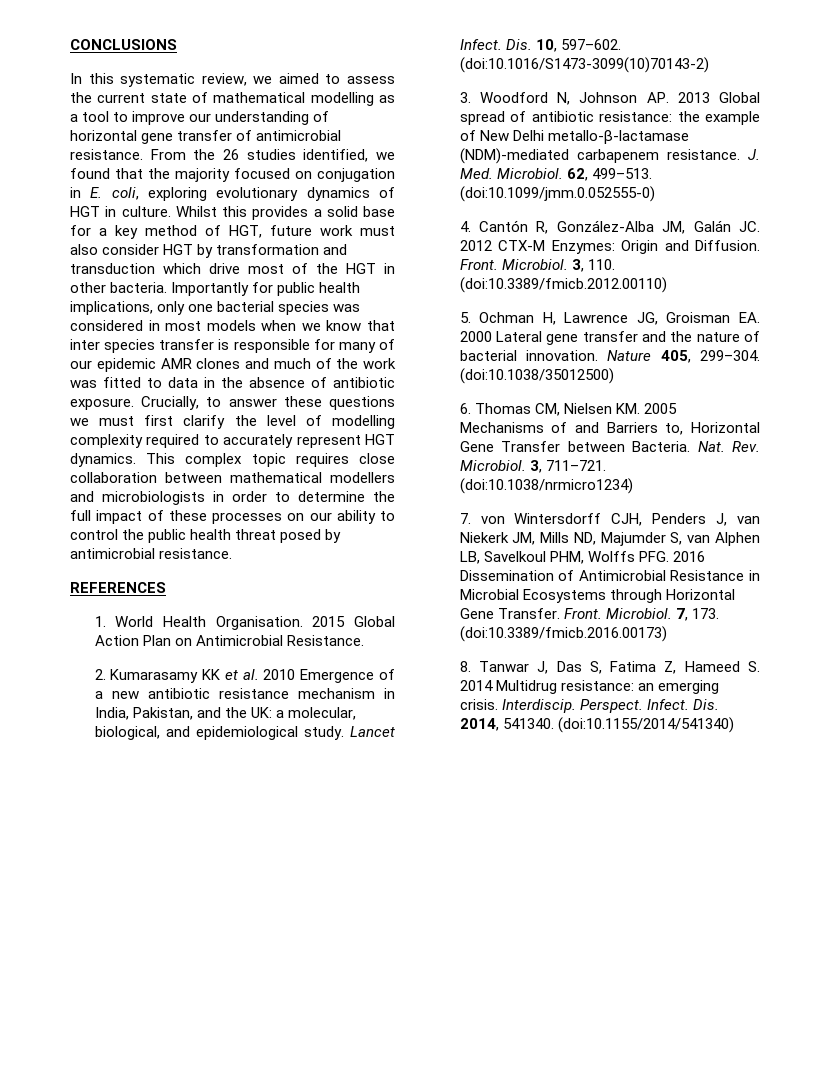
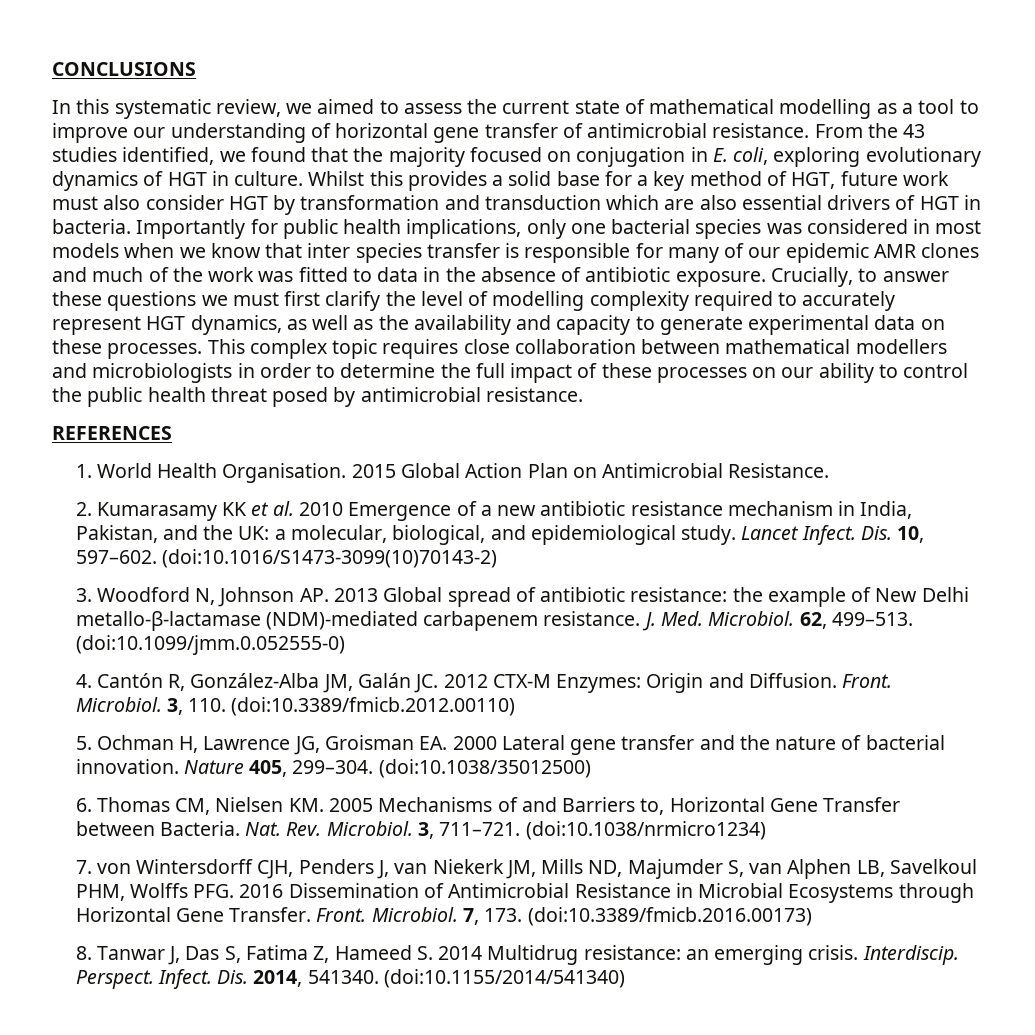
- From the 26 studies identified, we found that the majority focused on conjugation in E. coli, exploring evolutionary dynamics of HGT in culture.
+ From the 43 studies identified, we found that the majority focused on conjugation in E. coli, exploring evolutionary dynamics of HGT in culture.
- Whilst this provides a solid base for a key method of HGT, future work must also consider HGT by transformation and transduction which drive most of the HGT in other bacteria.
+ Whilst this provides a solid base for a key method of HGT, future work must also consider HGT by transformation and transduction which are also essential drivers of HGT in bacteria.
- Crucially, to answer these questions we must first clarify the level of modelling complexity required to accurately represent HGT dynamics.
+ Crucially, to answer these questions we must first clarify the level of modelling complexity required to accurately represent HGT dynamics, as well as the availability and capacity to generate experimental data on these processes.

